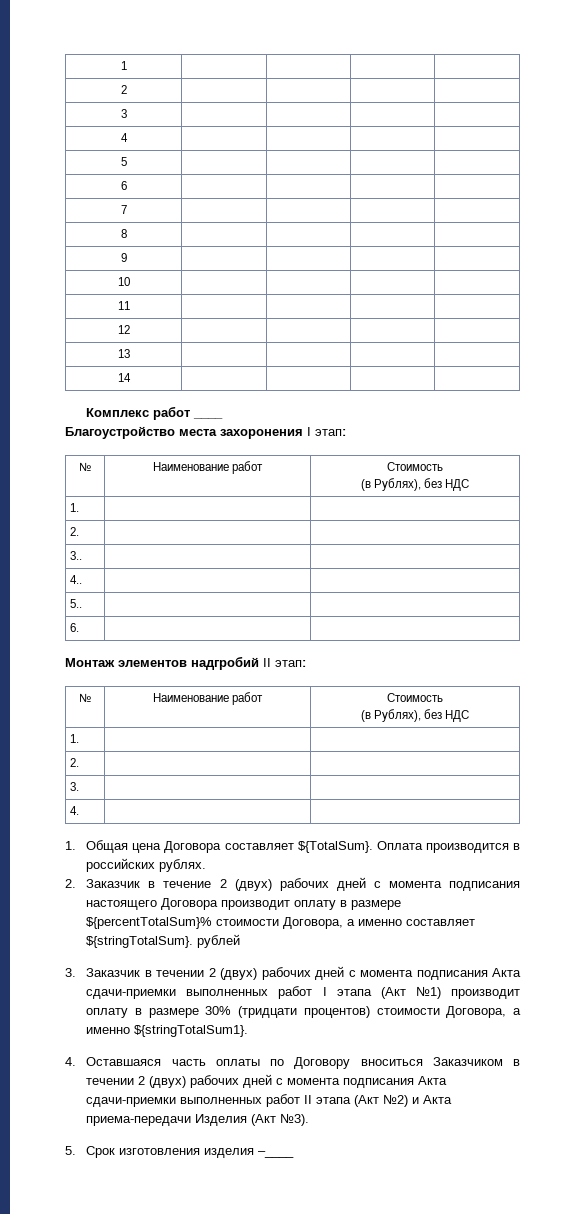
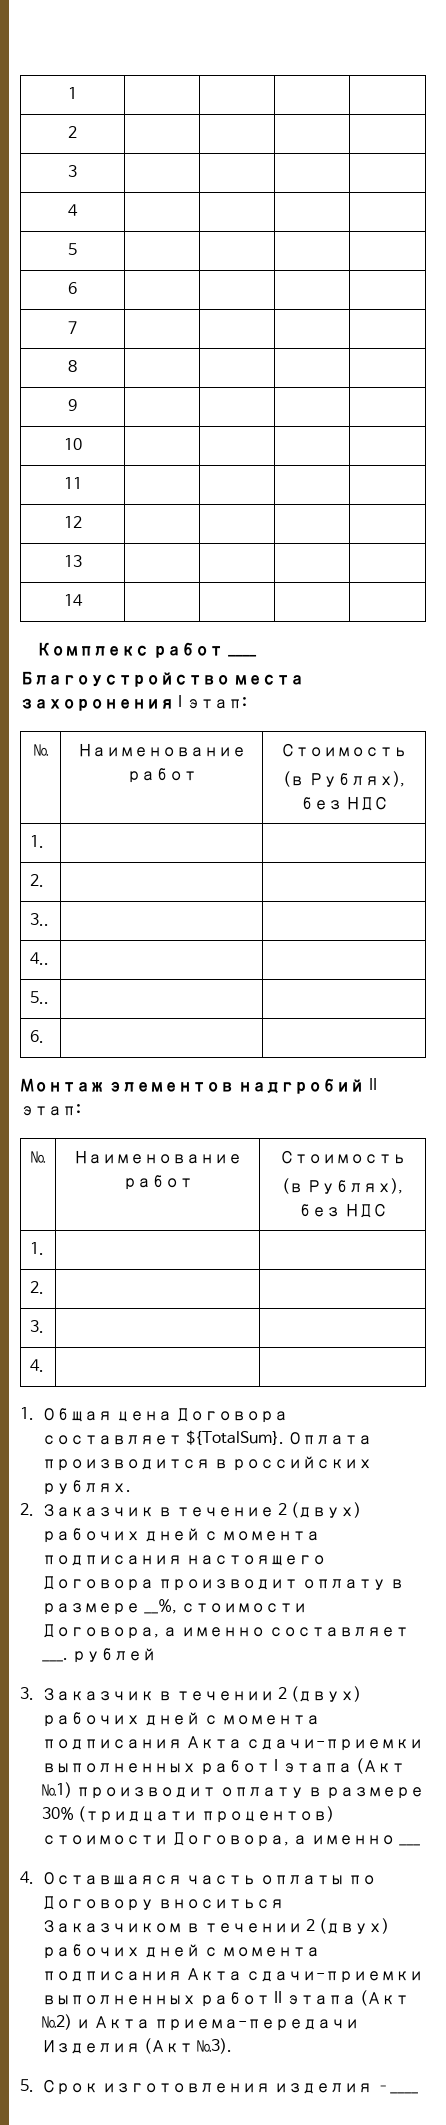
- 2. Заказчик в течение 2 (двух) рабочих дней с момента подписания настоящего Договора производит оплату в размере ${percentTotalSum}% стоимости Договора, а именно составляет ${stringTotalSum}. рублей
+ 2. Заказчик в течение 2 (двух) рабочих дней с момента подписания настоящего Договора производит оплату в размере __%, стоимости Договора, а именно составляет ___. рублей
- 3. Заказчик в течении 2 (двух) рабочих дней с момента подписания Акта сдачи-приемки выполненных работ I этапа (Акт №1) производит оплату в размере 30% (тридцати процентов) стоимости Договора, а именно ${stringTotalSum1}.
+ 3. Заказчик в течении 2 (двух) рабочих дней с момента подписания Акта сдачи-приемки выполненных работ I этапа (Акт №1) производит оплату в размере 30% (тридцати процентов) стоимости Договора, а именно ___

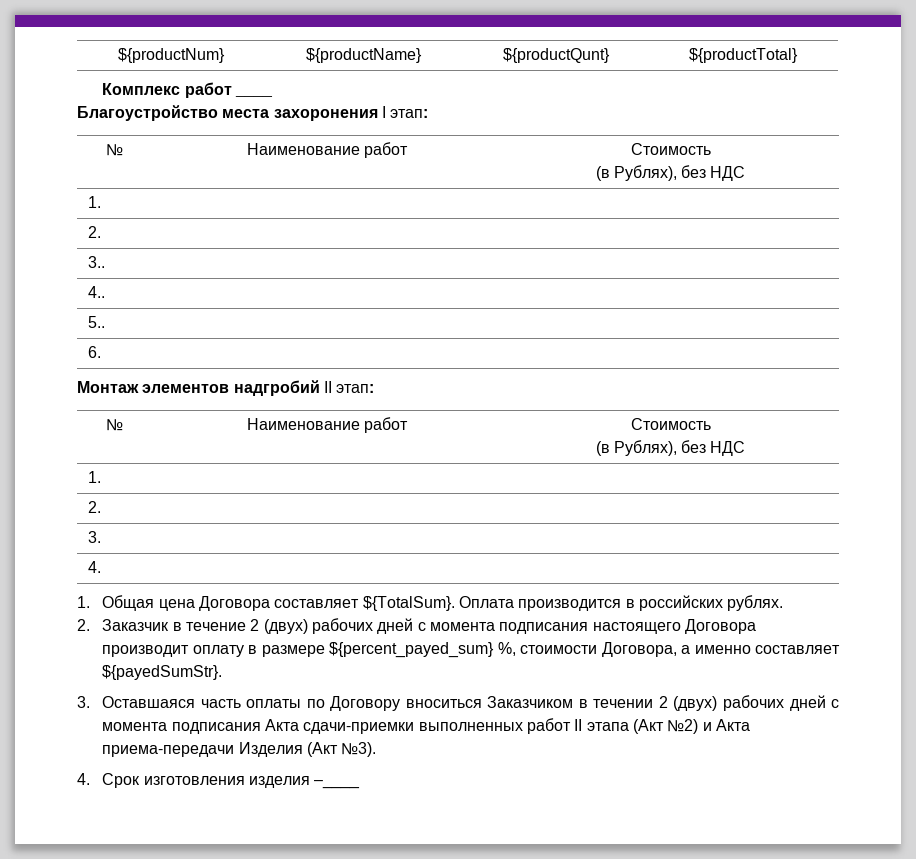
- 1 | | | |
- 2 | | | |
- 3 | | | |
- 4 | | | |
- 5 | | | |
- 6 | | | |
- 7 | | | |
- 8 | | | |
- 9 | | | |
- 10 | | | |
- 11 | | | |
- 12 | | | |
- 13 | | | |
- 14 | | | |
+ ${productNum} | ${productName} | ${productQunt} | ${productTotal}
- 2. Заказчик в течение 2 (двух) рабочих дней с момента подписания настоящего Договора производит оплату в размере __%, стоимости Договора, а именно составляет ___. рублей
- 3. Заказчик в течении 2 (двух) рабочих дней с момента подписания Акта сдачи-приемки выполненных работ I этапа (Акт №1) производит оплату в размере 30% (тридцати процентов) стоимости Договора, а именно ___
- 4. Оставшаяся часть оплаты по Договору вноситься Заказчиком в течении 2 (двух) рабочих дней с момента подписания Акта сдачи-приемки выполненных работ II этапа (Акт №2) и Акта приема-передачи Изделия (Акт №3).
+ 2. Заказчик в течение 2 (двух) рабочих дней с момента подписания настоящего Договора производит оплату в размере ${percent_payed_sum} %, стоимости Договора, а именно составляет ${payedSumStr}.
+ 3. Оставшаяся часть оплаты по Договору вноситься Заказчиком в течении 2 (двух) рабочих дней с момента подписания Акта сдачи-приемки выполненных работ II этапа (Акт №2) и Акта приема-передачи Изделия (Акт №3).
- 5. Срок изготовления изделия –____
+ 4. Срок изготовления изделия –____

